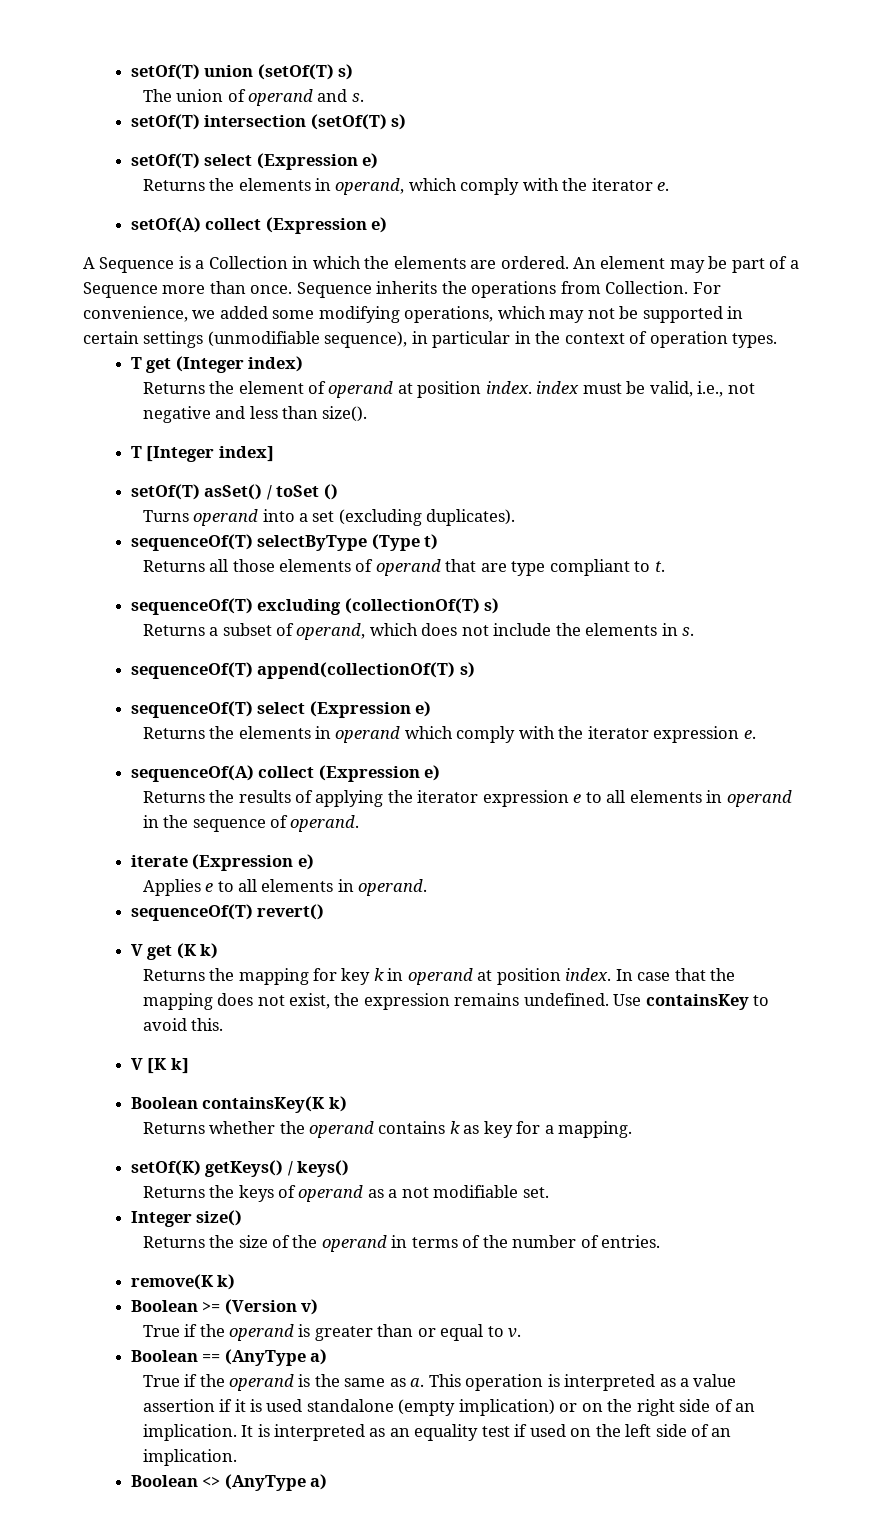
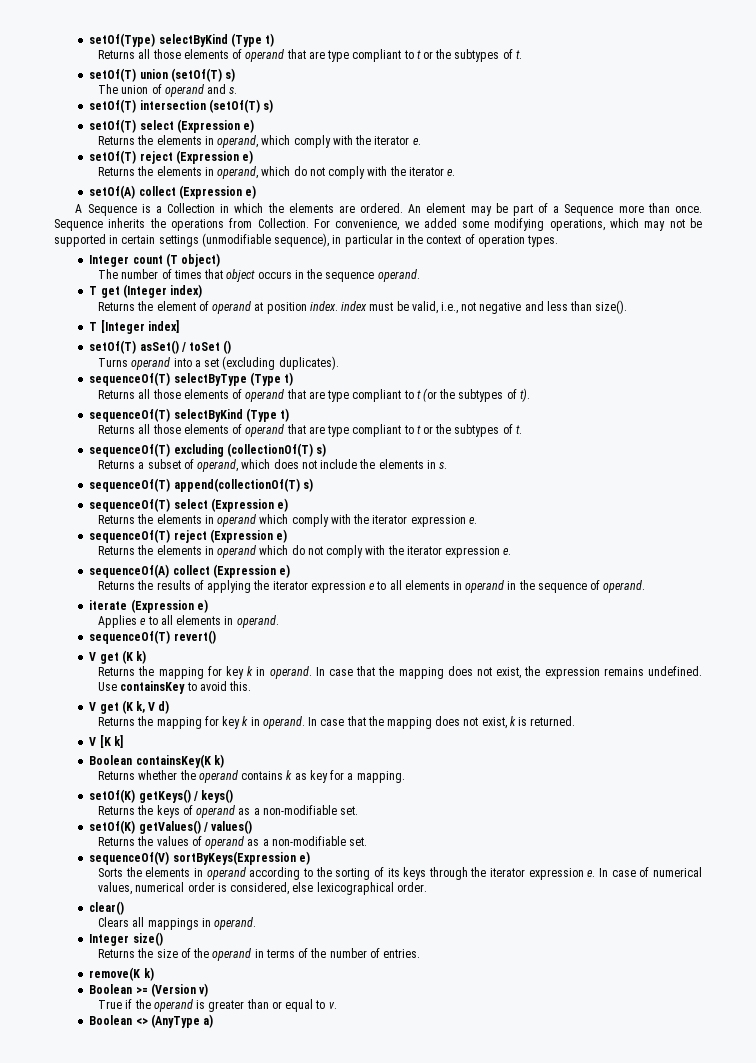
+ setOf(Type) selectByKind (Type t)
+ Returns all those elements of operand that are type compliant to t or the subtypes of t.
+ setOf(T) reject (Expression e)
+ Returns the elements in operand, which do not comply with the iterator e.
+ Integer count (T object)
+ The number of times that object occurs in the sequence operand.
- Returns all those elements of operand that are type compliant to t.
+ Returns all those elements of operand that are type compliant to t (or the subtypes of t).
+ sequenceOf(T) selectByKind (Type t)
+ Returns all those elements of operand that are type compliant to t or the subtypes of t.
+ sequenceOf(T) reject (Expression e)
+ Returns the elements in operand which do not comply with the iterator expression e.
  V get (K k)
- Returns the mapping for key k in operand at position index.
+ Returns the mapping for key k in operand.
+ V get (K k, V d)
+ Returns the mapping for key k in operand. In case that the mapping does not exist, k is returned.
- Returns the keys of operand as a not modifiable set.
+ Returns the keys of operand as a non-modifiable set.
+ setOf(K) getValues() / values()
+ Returns the values of operand as a non-modifiable set.
+ sequenceOf(V) sortByKeys(Expression e)
+ Sorts the elements in operand according to the sorting of its keys through the iterator expression e. In case of numerical values, numerical order is considered, else lexicographical order.
+ clear()
+ Clears all mappings in operand.
- Boolean == (AnyType a)
- True if the operand is the same as a. This operation is interpreted as a value assertion if it is used standalone (empty implication) or on the right side of an implication. It is interpreted as an equality test if used on the left side of an implication.

